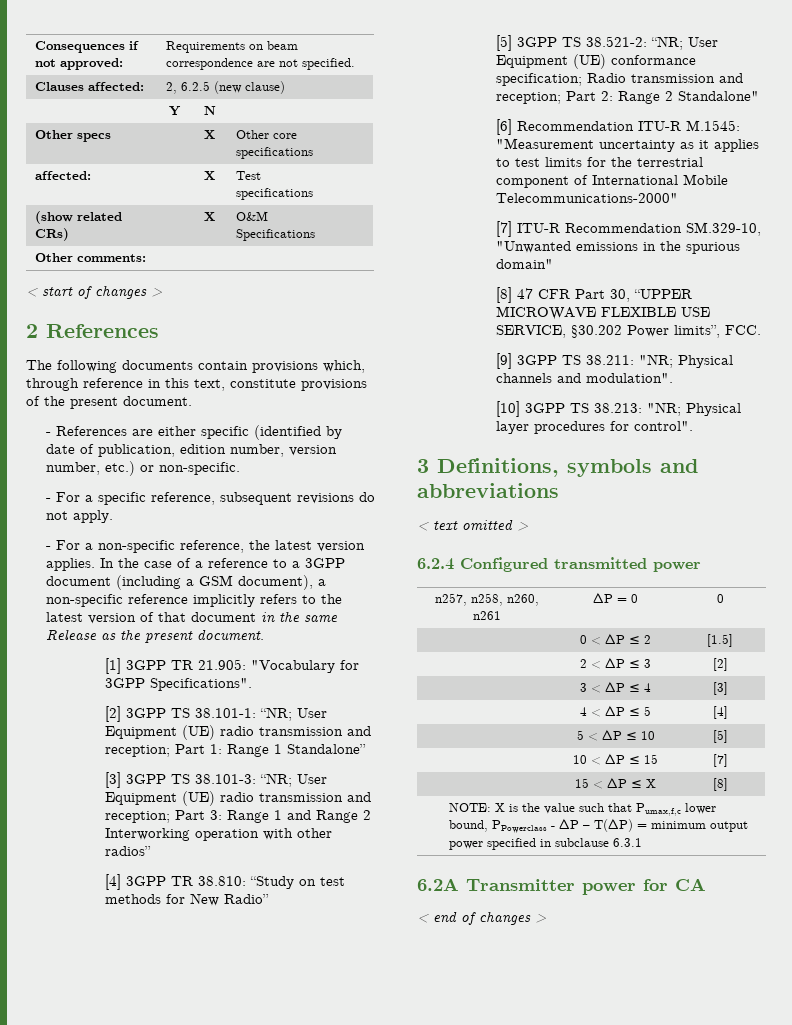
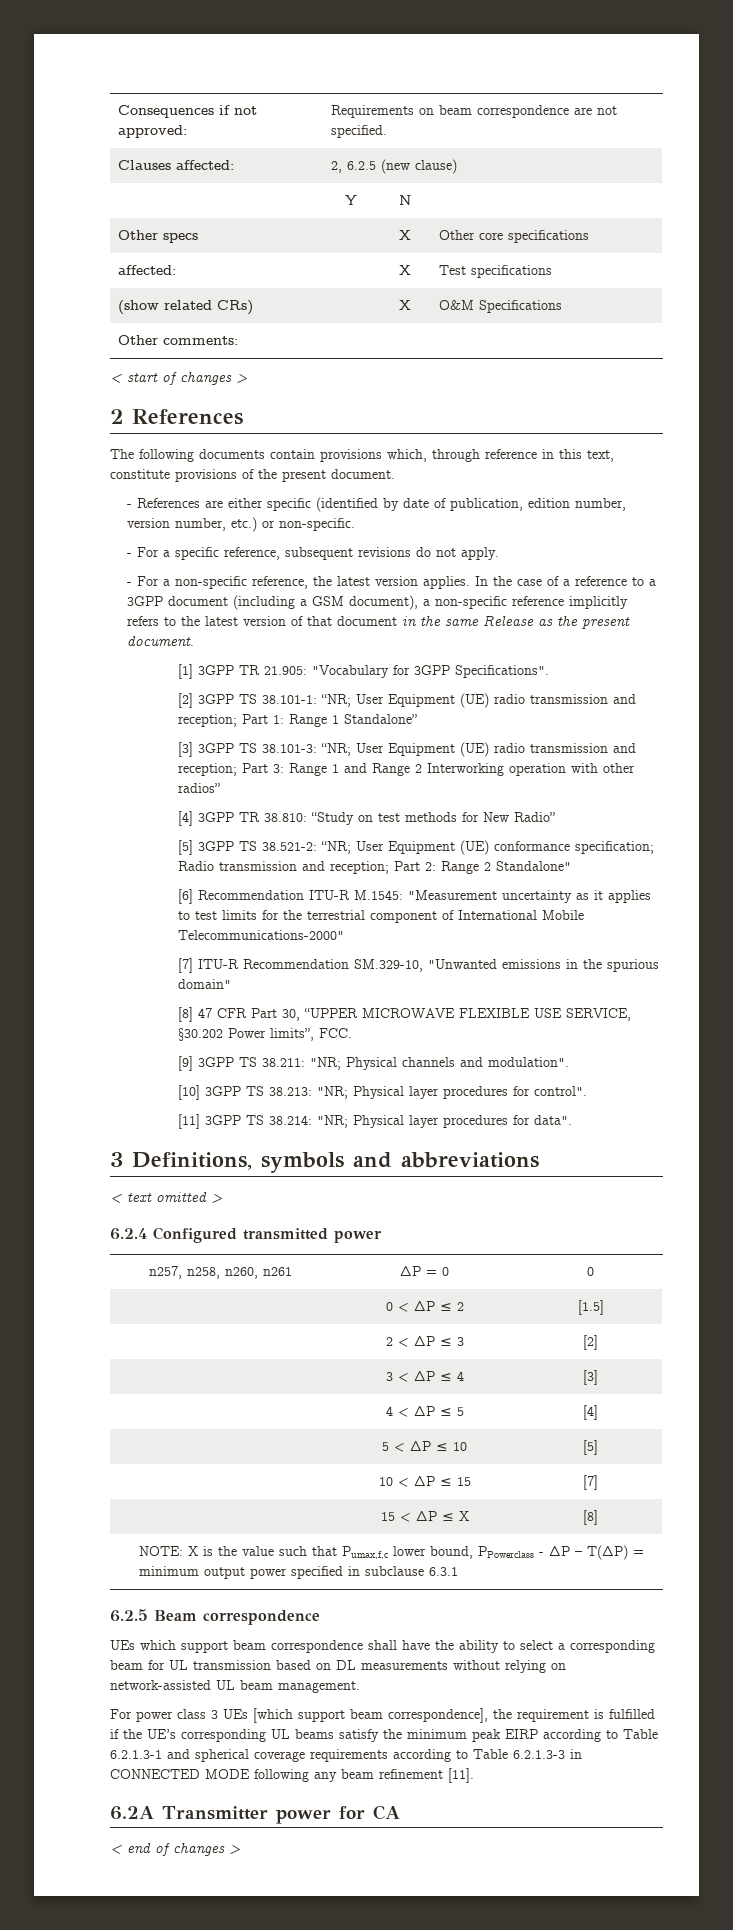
+ [11] 3GPP TS 38.214: "NR; Physical layer procedures for data".
+ 6.2.5 Beam correspondence
+ UEs which support beam correspondence shall have the ability to select a corresponding beam for UL transmission based on DL measurements without relying on network-assisted UL beam management.
+ For power class 3 UEs [which support beam correspondence], the requirement is fulfilled if the UE’s corresponding UL beams satisfy the minimum peak EIRP according to Table 6.2.1.3-1 and spherical coverage requirements according to Table 6.2.1.3-3 in CONNECTED MODE following any beam refinement [11].

